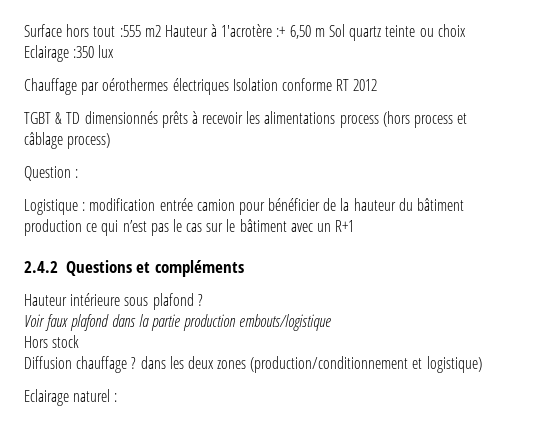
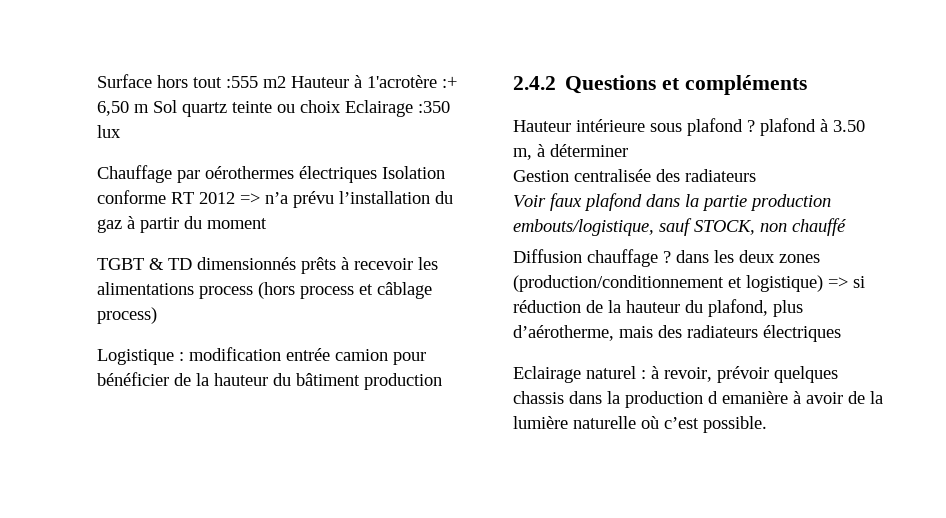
- Chauffage par oérothermes électriques Isolation conforme RT 2012
+ Chauffage par oérothermes électriques Isolation conforme RT 2012 => n’a prévu l’installation du gaz à partir du moment
- Question :
- Logistique : modification entrée camion pour bénéficier de la hauteur du bâtiment production ce qui n’est pas le cas sur le bâtiment avec un R+1
+ Logistique : modification entrée camion pour bénéficier de la hauteur du bâtiment production
- Hauteur intérieure sous plafond ?
+ Hauteur intérieure sous plafond ? plafond à 3.50 m, à déterminer
+ Gestion centralisée des radiateurs
- Voir faux plafond dans la partie production embouts/logistique
- Hors stock
+ Voir faux plafond dans la partie production embouts/logistique, sauf STOCK, non chauffé
- Diffusion chauffage ? dans les deux zones (production/conditionnement et logistique)
- Eclairage naturel :
+ Diffusion chauffage ? dans les deux zones (production/conditionnement et logistique) => si réduction de la hauteur du plafond, plus d’aérotherme, mais des radiateurs électriques
+ Eclairage naturel : à revoir, prévoir quelques chassis dans la production d emanière à avoir de la lumière naturelle où c’est possible.

